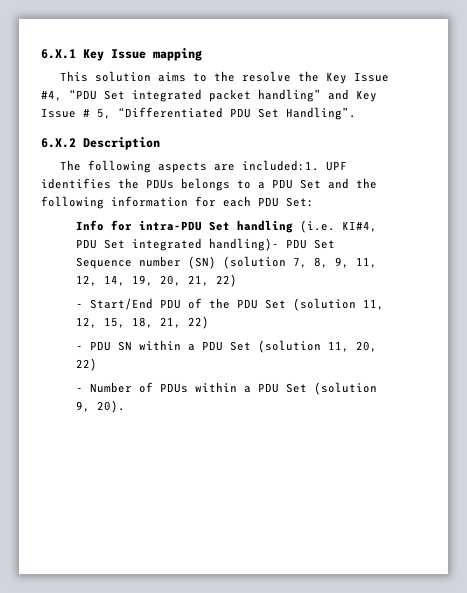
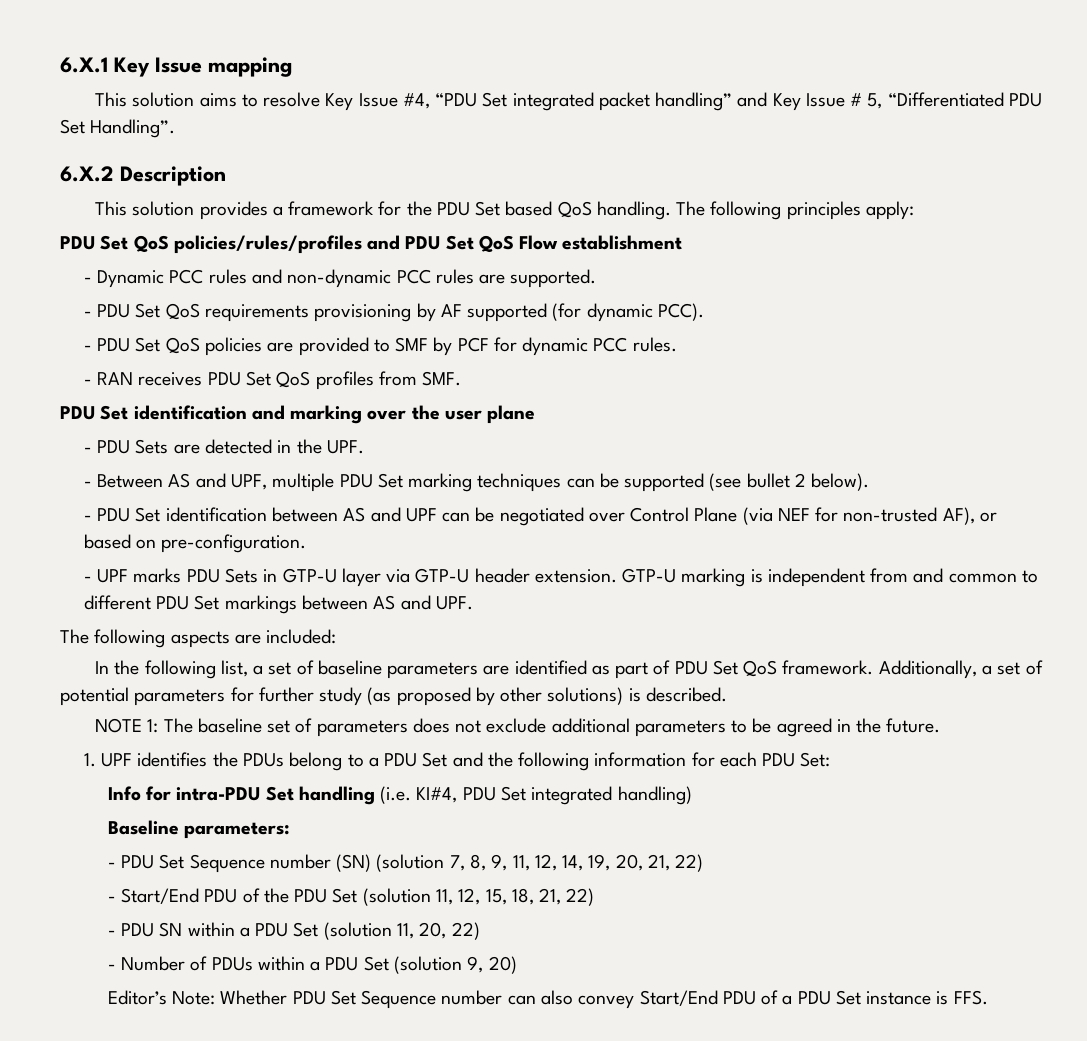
- This solution aims to the resolve the Key Issue #4, “PDU Set integrated packet handling” and Key Issue # 5, “Differentiated PDU Set Handling”.
+ This solution aims to resolve Key Issue #4, “PDU Set integrated packet handling” and Key Issue # 5, “Differentiated PDU Set Handling”.
- The following aspects are included:1. UPF identifies the PDUs belongs to a PDU Set and the following information for each PDU Set:
+ This solution provides a framework for the PDU Set based QoS handling. The following principles apply:
+ PDU Set QoS policies/rules/profiles and PDU Set QoS Flow establishment
+ - Dynamic PCC rules and non-dynamic PCC rules are supported.
+ - PDU Set QoS requirements provisioning by AF supported (for dynamic PCC).
+ - PDU Set QoS policies are provided to SMF by PCF for dynamic PCC rules.
+ - RAN receives PDU Set QoS profiles from SMF.
+ PDU Set identification and marking over the user plane
+ - PDU Sets are detected in the UPF.
+ - Between AS and UPF, multiple PDU Set marking techniques can be supported (see bullet 2 below).
+ - PDU Set identification between AS and UPF can be negotiated over Control Plane (via NEF for non-trusted AF), or based on pre-configuration.
+ - UPF marks PDU Sets in GTP-U layer via GTP-U header extension. GTP-U marking is independent from and common to different PDU Set markings between AS and UPF.
+ The following aspects are included:
+ In the following list, a set of baseline parameters are identified as part of PDU Set QoS framework. Additionally, a set of potential parameters for further study (as proposed by other solutions) is described.
+ NOTE 1: The baseline set of parameters does not exclude additional parameters to be agreed in the future.
+ 1. UPF identifies the PDUs belong to a PDU Set and the following information for each PDU Set:
- Info for intra-PDU Set handling (i.e. KI#4, PDU Set integrated handling)- PDU Set Sequence number (SN) (solution 7, 8, 9, 11, 12, 14, 19, 20, 21, 22)
+ Info for intra-PDU Set handling (i.e. KI#4, PDU Set integrated handling)
+ Baseline parameters:
+ - PDU Set Sequence number (SN) (solution 7, 8, 9, 11, 12, 14, 19, 20, 21, 22)
- - Number of PDUs within a PDU Set (solution 9, 20).
+ - Number of PDUs within a PDU Set (solution 9, 20)
+ Editor’s Note: Whether PDU Set Sequence number can also convey Start/End PDU of a PDU Set instance is FFS.

